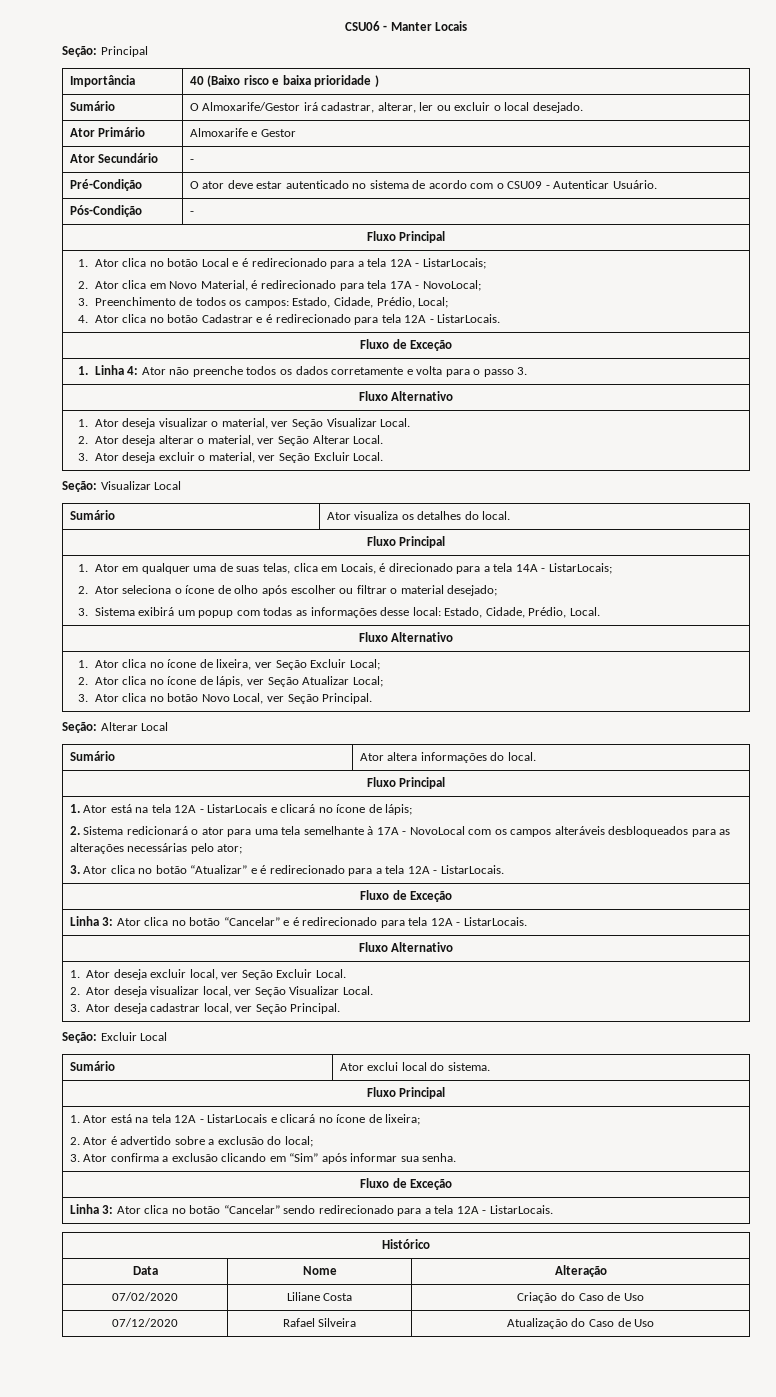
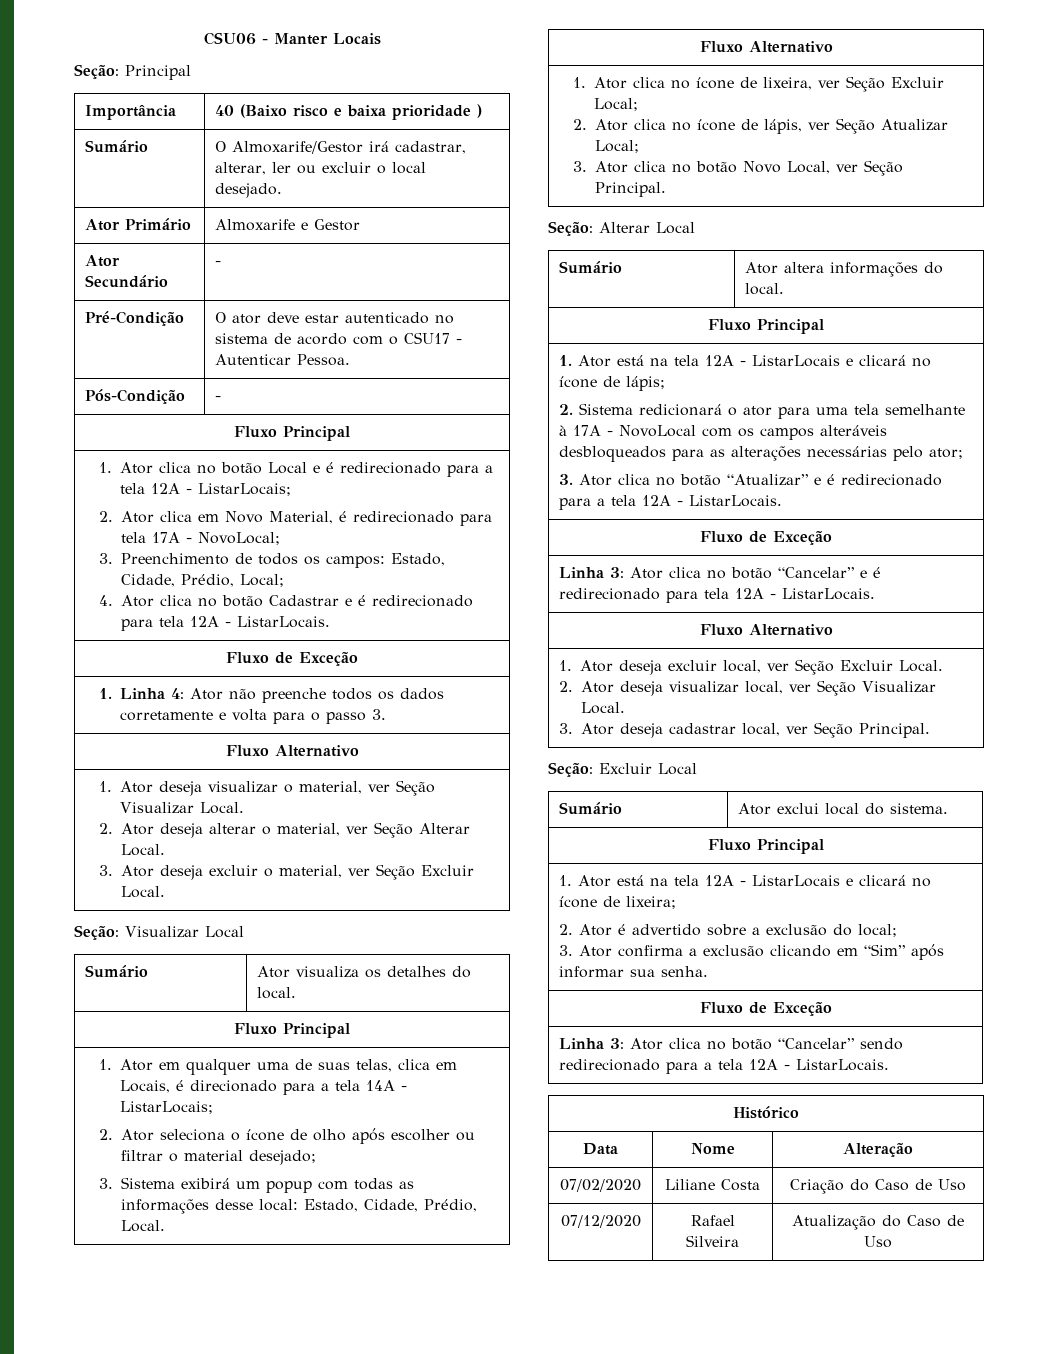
- Pré-Condição | O ator deve estar autenticado no sistema de acordo com o CSU09 - Autenticar Usuário.
+ Pré-Condição | O ator deve estar autenticado no sistema de acordo com o CSU17 - Autenticar Pessoa.

